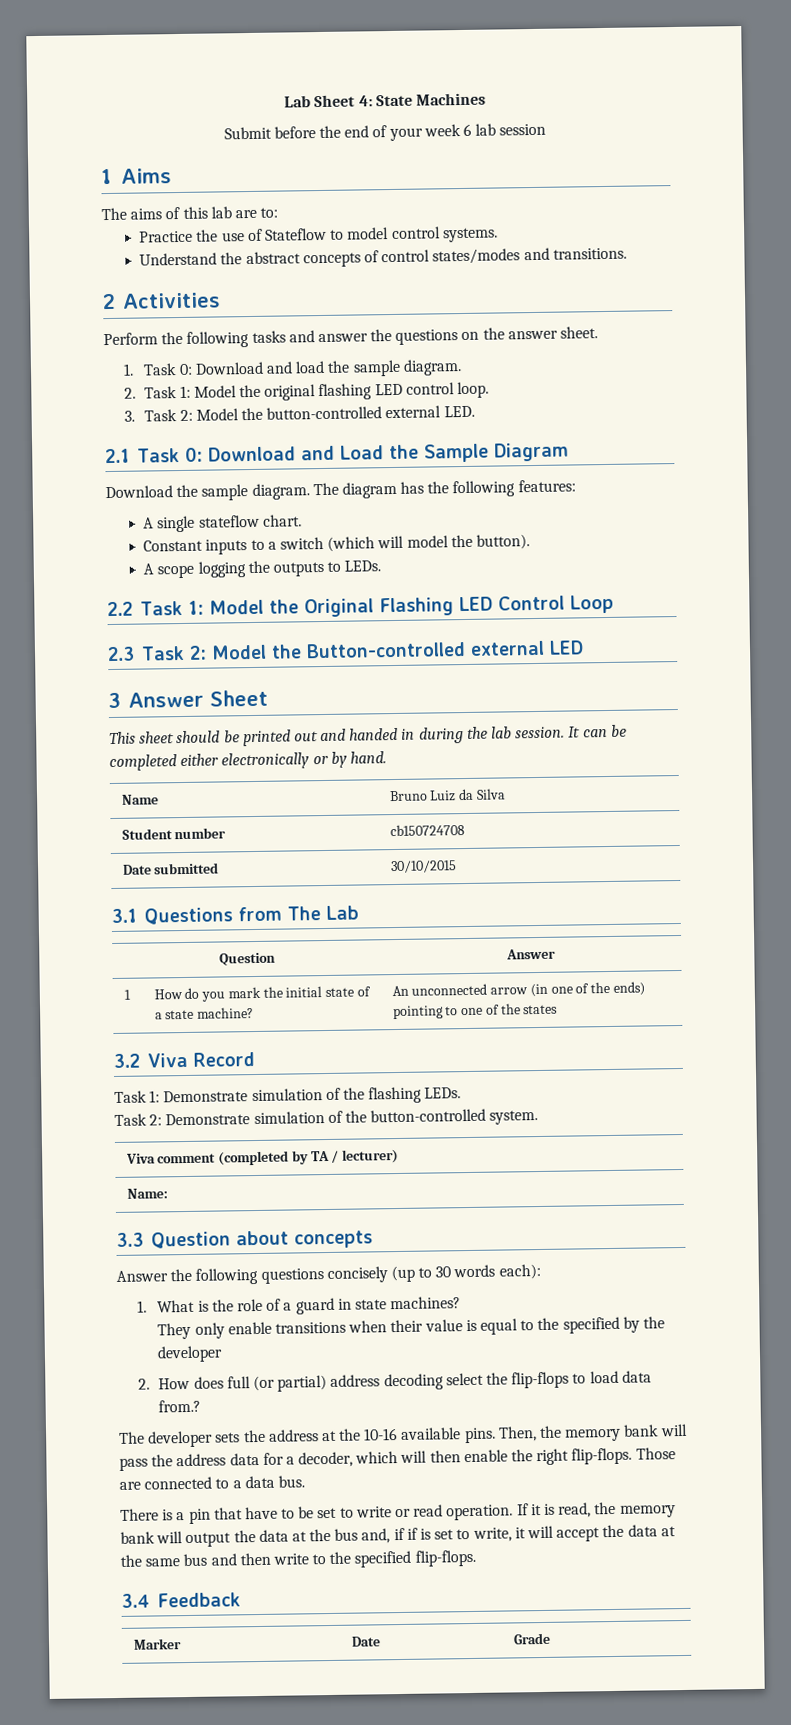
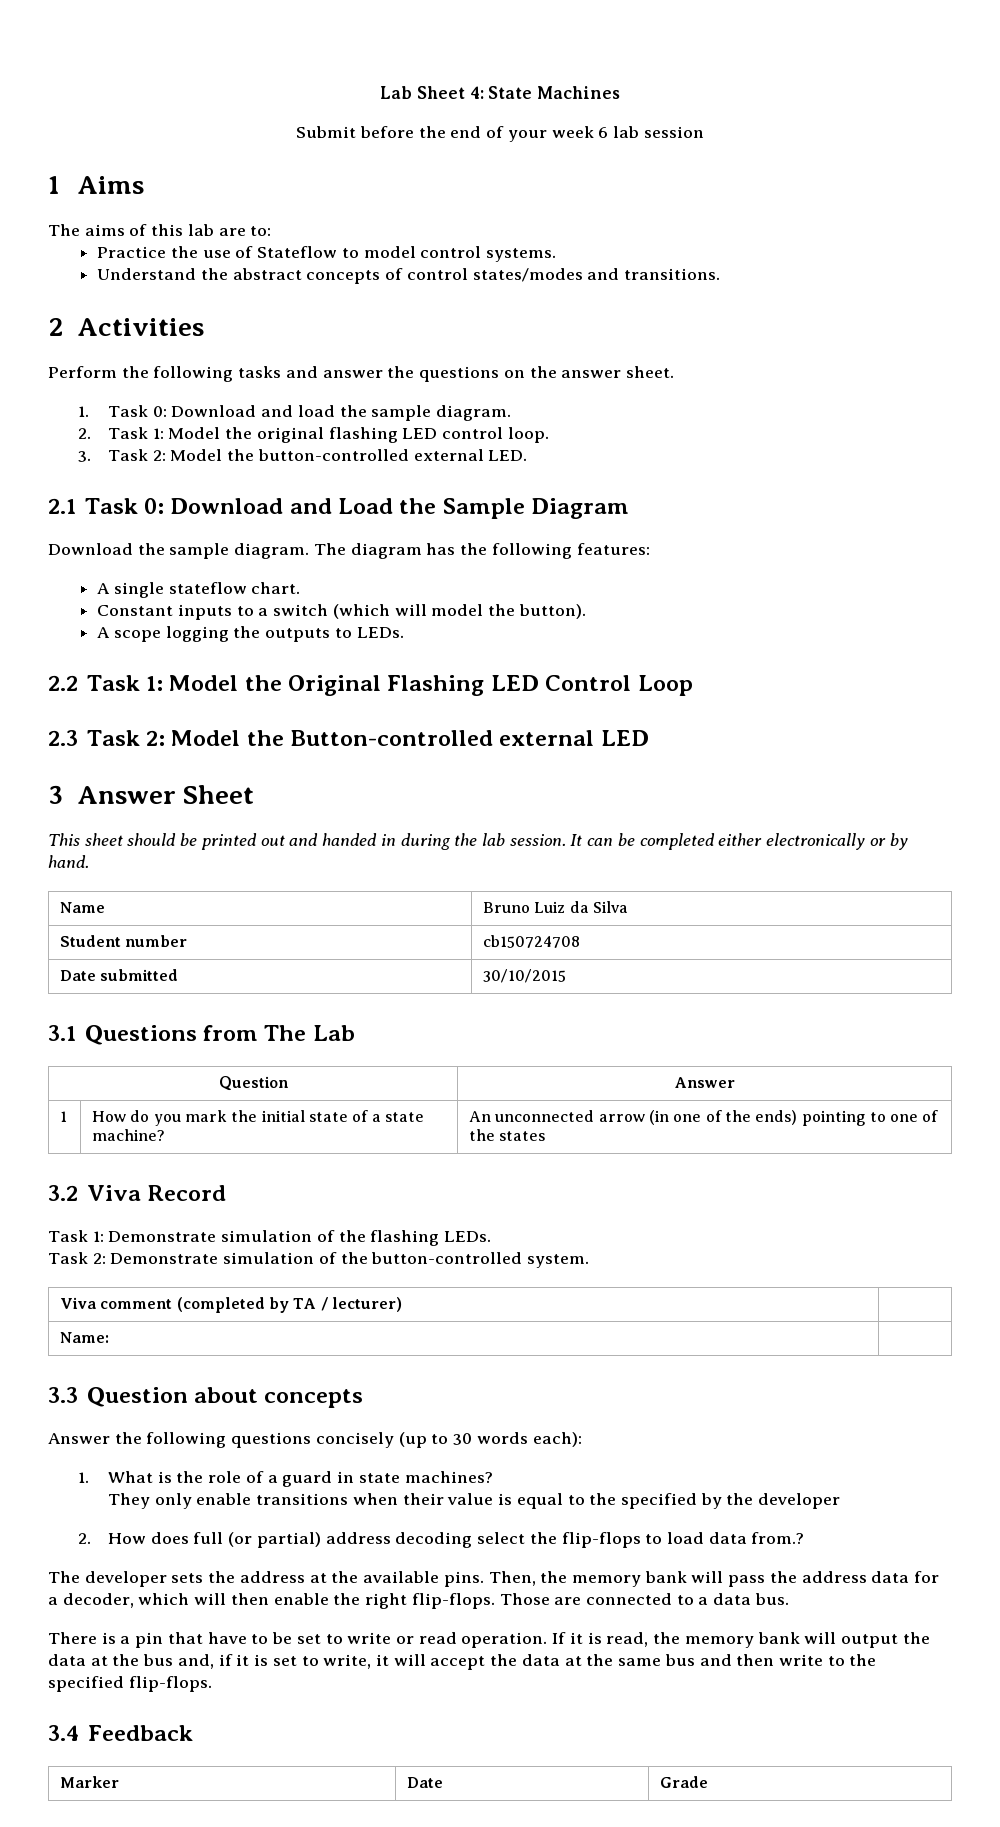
- The developer sets the address at the 10-16 available pins.
+ The developer sets the address at the available pins.
- If it is read, the memory bank will output the data at the bus and, if if is set to write, it will accept the data at the same bus and then write to the specified flip-flops.
+ If it is read, the memory bank will output the data at the bus and, if it is set to write, it will accept the data at the same bus and then write to the specified flip-flops.

